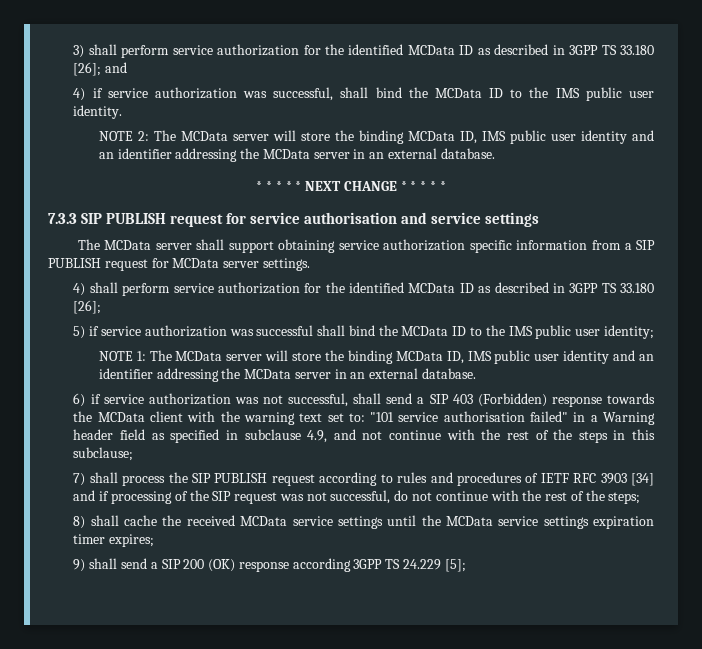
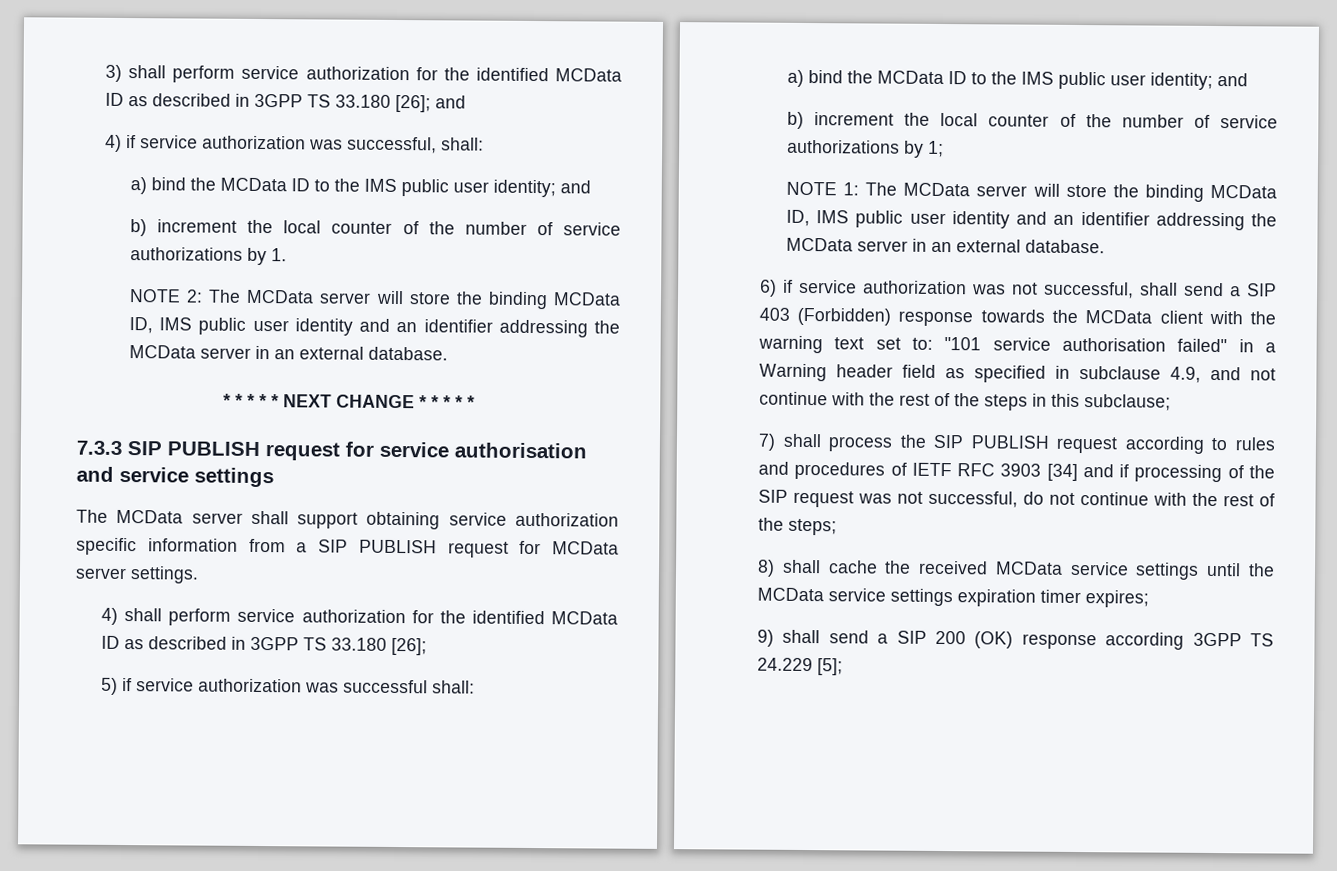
- 4) if service authorization was successful, shall bind the MCData ID to the IMS public user identity.
+ 4) if service authorization was successful, shall:
+ a) bind the MCData ID to the IMS public user identity; and
+ b) increment the local counter of the number of service authorizations by 1.
- 5) if service authorization was successful shall bind the MCData ID to the IMS public user identity;
+ 5) if service authorization was successful shall:
+ a) bind the MCData ID to the IMS public user identity; and
+ b) increment the local counter of the number of service authorizations by 1;

